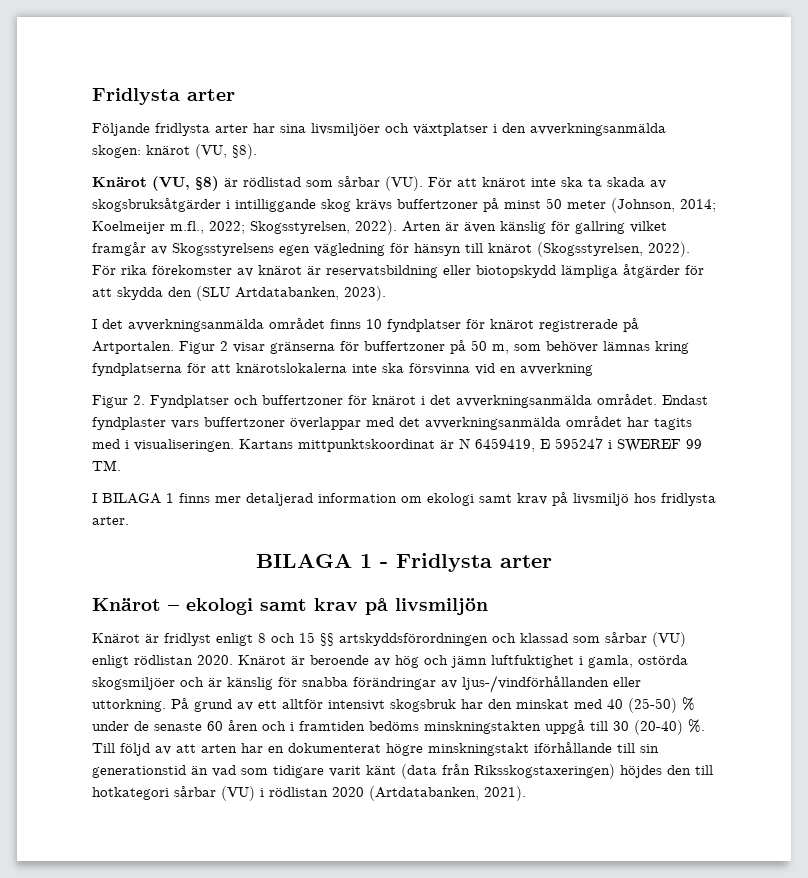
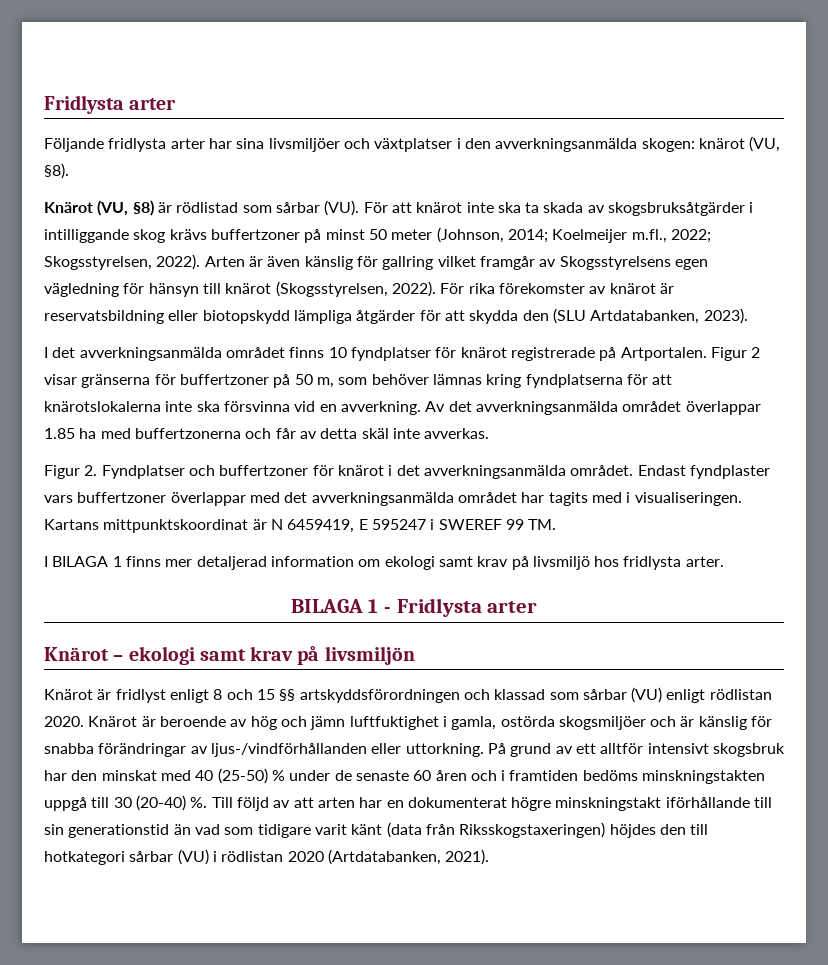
- Figur 2 visar gränserna för buffertzoner på 50 m, som behöver lämnas kring fyndplatserna för att knärotslokalerna inte ska försvinna vid en avverkning
+ Figur 2 visar gränserna för buffertzoner på 50 m, som behöver lämnas kring fyndplatserna för att knärotslokalerna inte ska försvinna vid en avverkning. Av det avverkningsanmälda området överlappar 1.85 ha med buffertzonerna och får av detta skäl inte avverkas.

